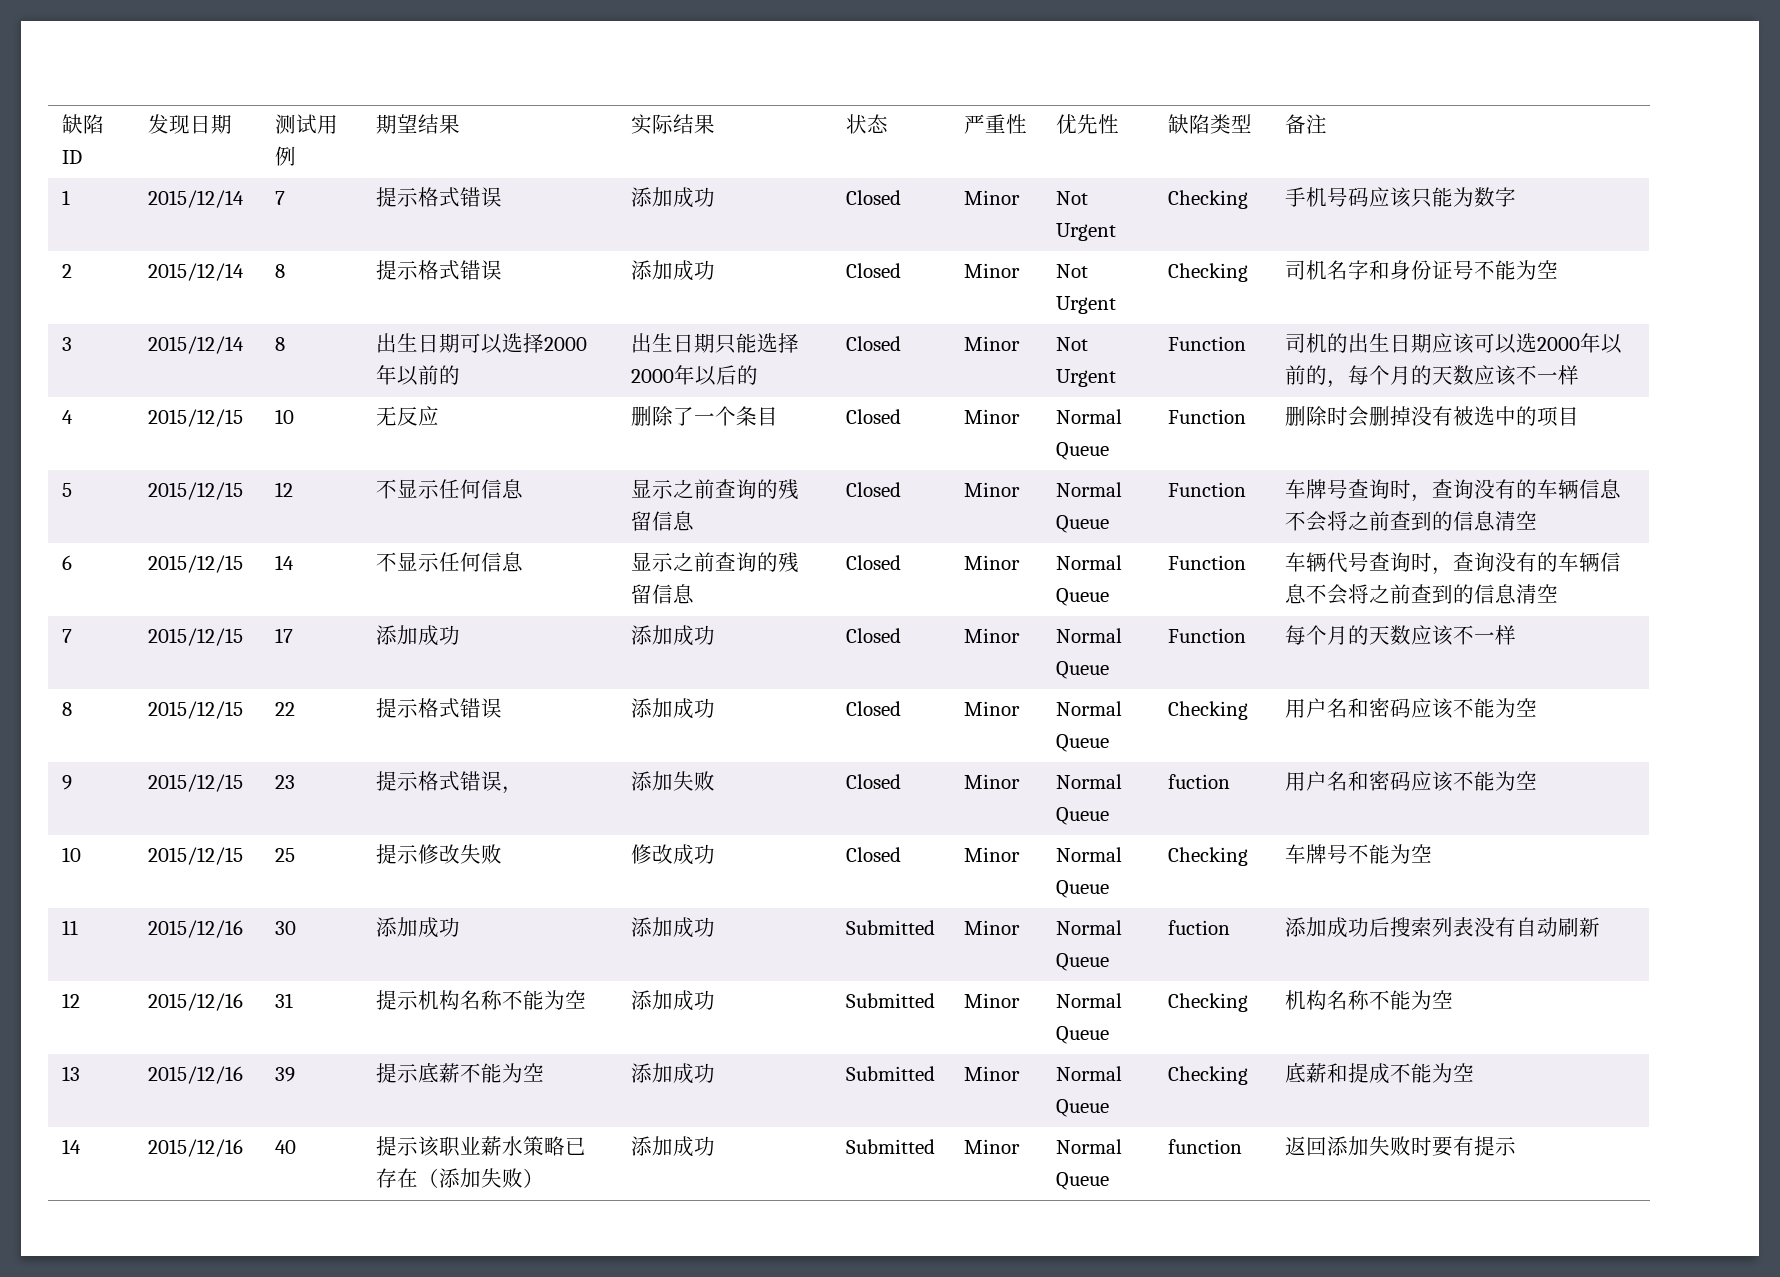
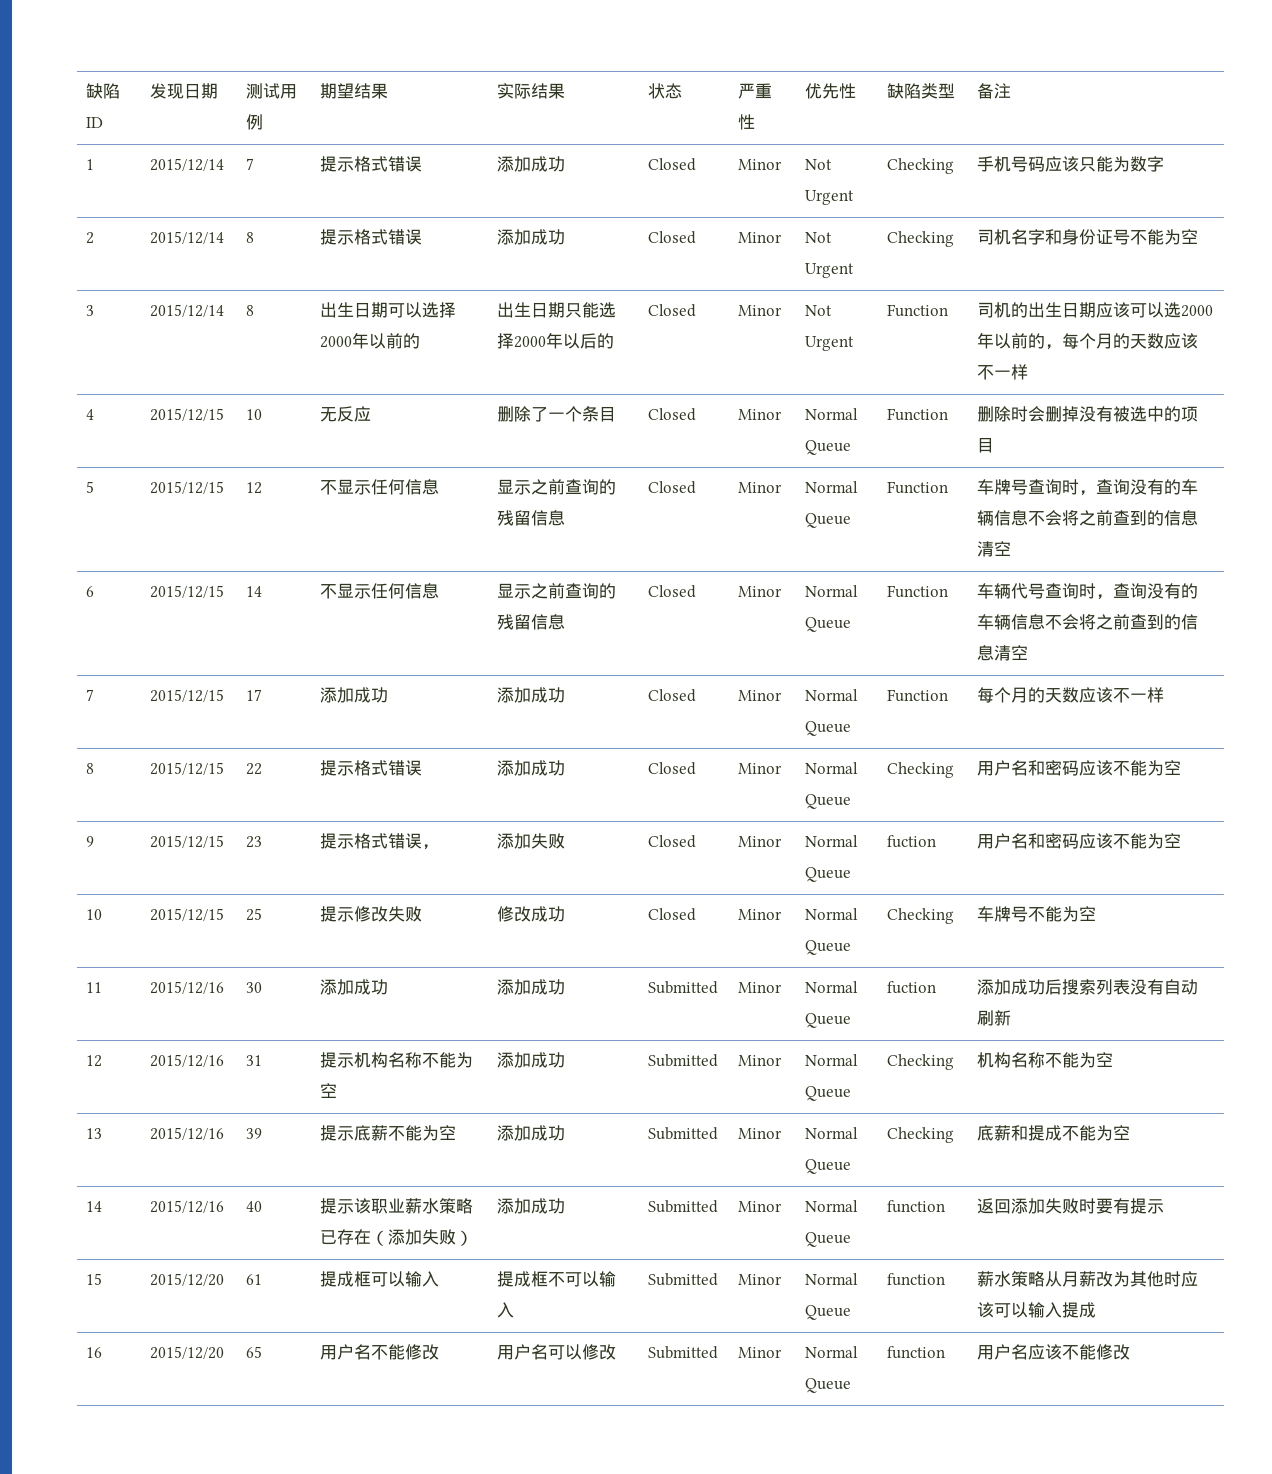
+ 15 | 2015/12/20 | 61 | 提成框可以输入 | 提成框不可以输入 | Submitted | Minor | Normal Queue | function | 薪水策略从月薪改为其他时应该可以输入提成
+ 16 | 2015/12/20 | 65 | 用户名不能修改 | 用户名可以修改 | Submitted | Minor | Normal Queue | function | 用户名应该不能修改

